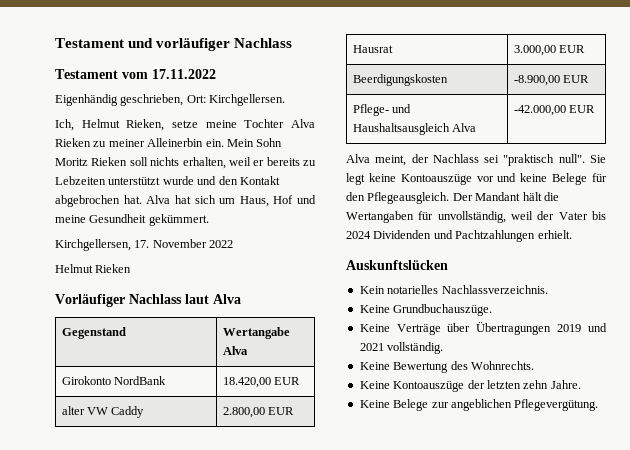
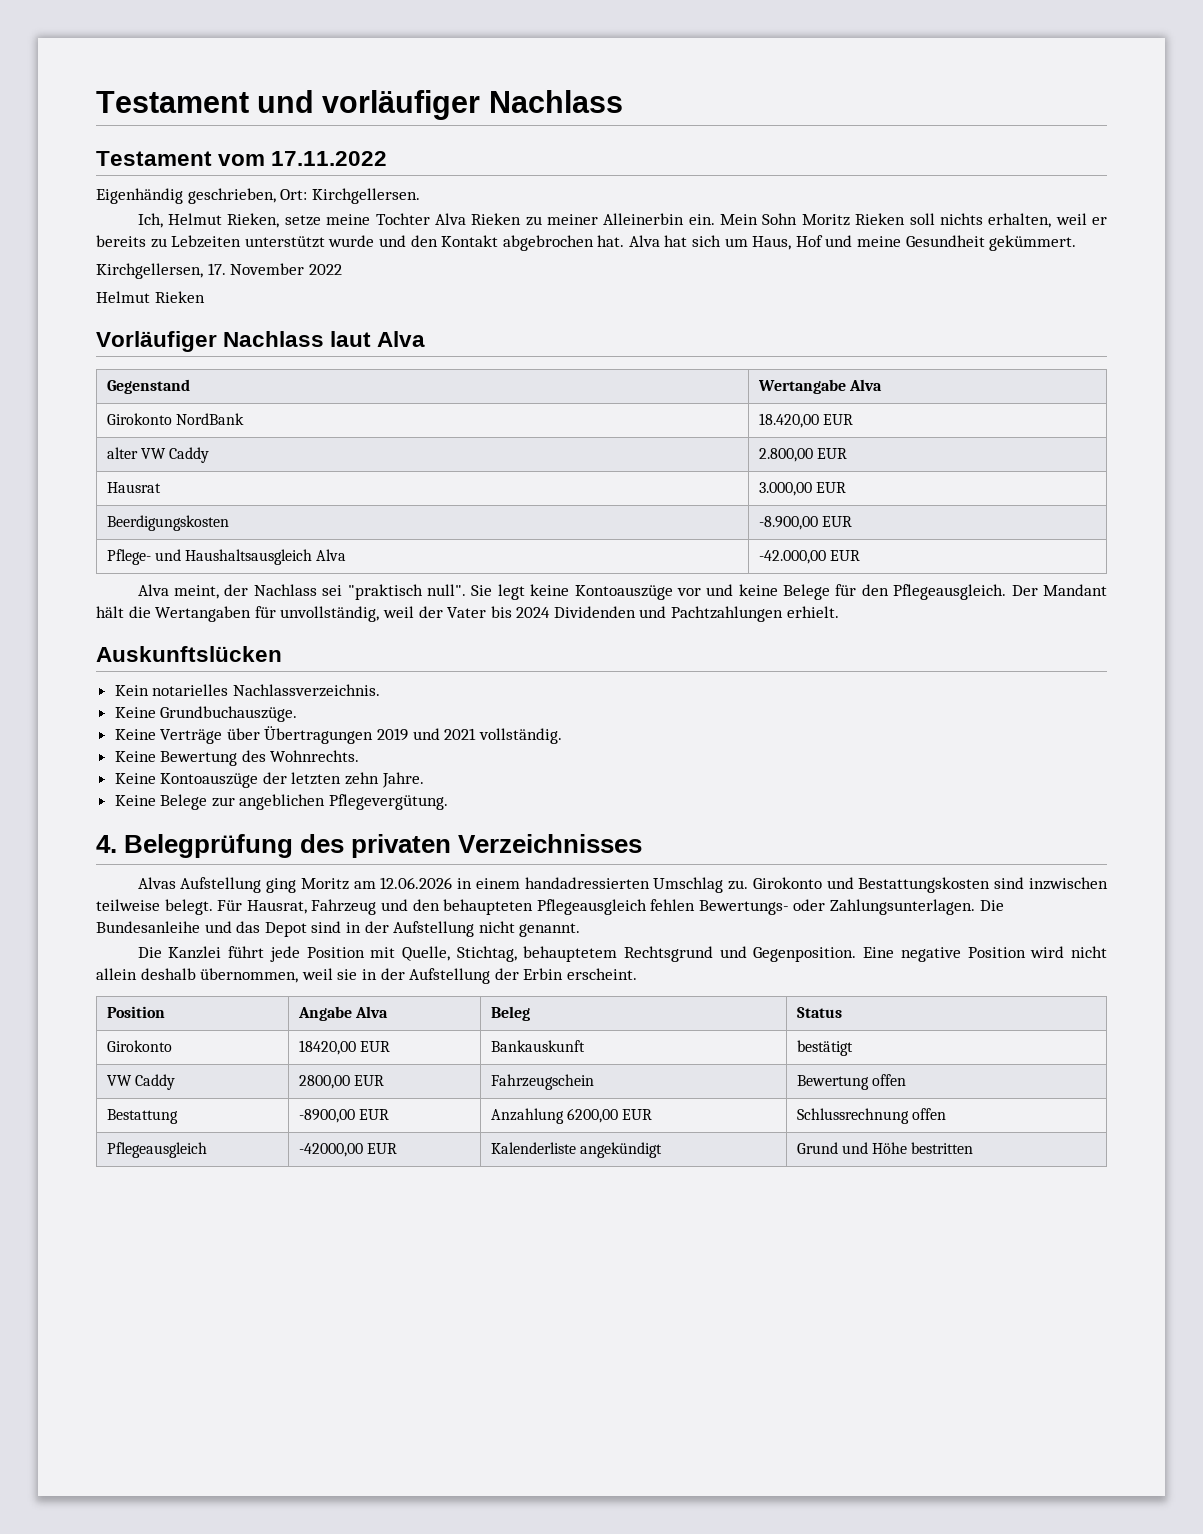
+ 4. Belegprüfung des privaten Verzeichnisses
+ Alvas Aufstellung ging Moritz am 12.06.2026 in einem handadressierten Umschlag zu. Girokonto und Bestattungskosten sind inzwischen teilweise belegt. Für Hausrat, Fahrzeug und den behaupteten Pflegeausgleich fehlen Bewertungs- oder Zahlungsunterlagen. Die Bundesanleihe und das Depot sind in der Aufstellung nicht genannt.
+ Die Kanzlei führt jede Position mit Quelle, Stichtag, behauptetem Rechtsgrund und Gegenposition. Eine negative Position wird nicht allein deshalb übernommen, weil sie in der Aufstellung der Erbin erscheint.
+ Position | Angabe Alva | Beleg | Status
+ Girokonto | 18420,00 EUR | Bankauskunft | bestätigt
+ VW Caddy | 2800,00 EUR | Fahrzeugschein | Bewertung offen
+ Bestattung | -8900,00 EUR | Anzahlung 6200,00 EUR | Schlussrechnung offen
+ Pflegeausgleich | -42000,00 EUR | Kalenderliste angekündigt | Grund und Höhe bestritten

